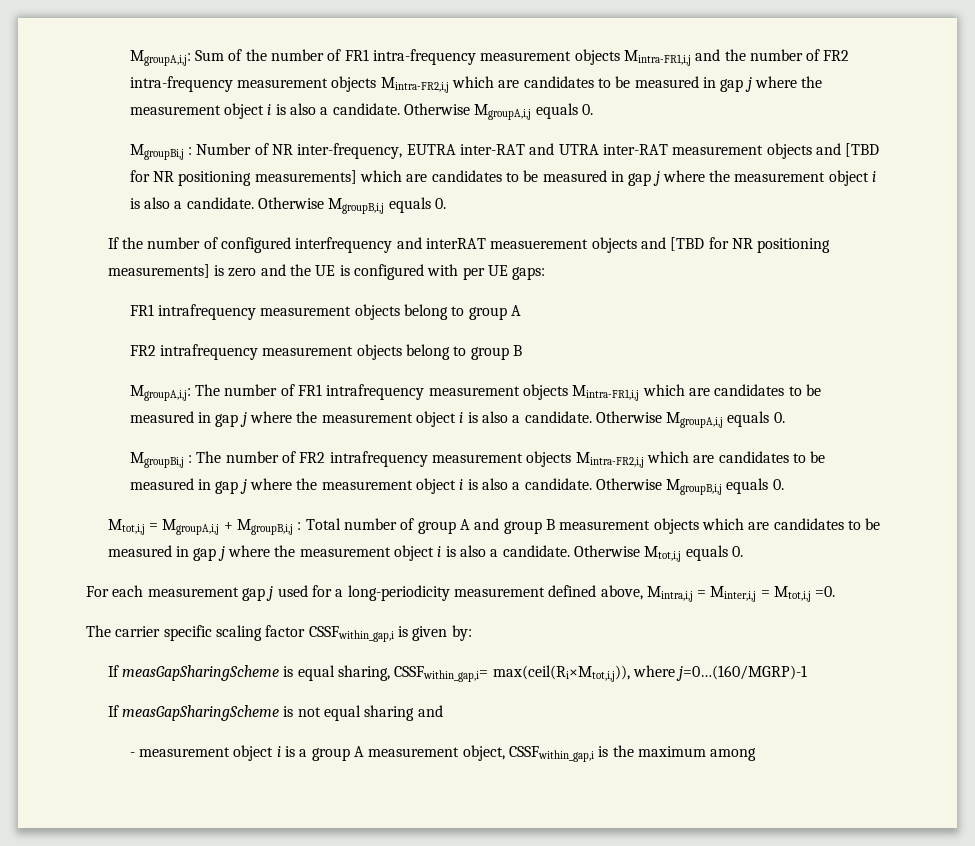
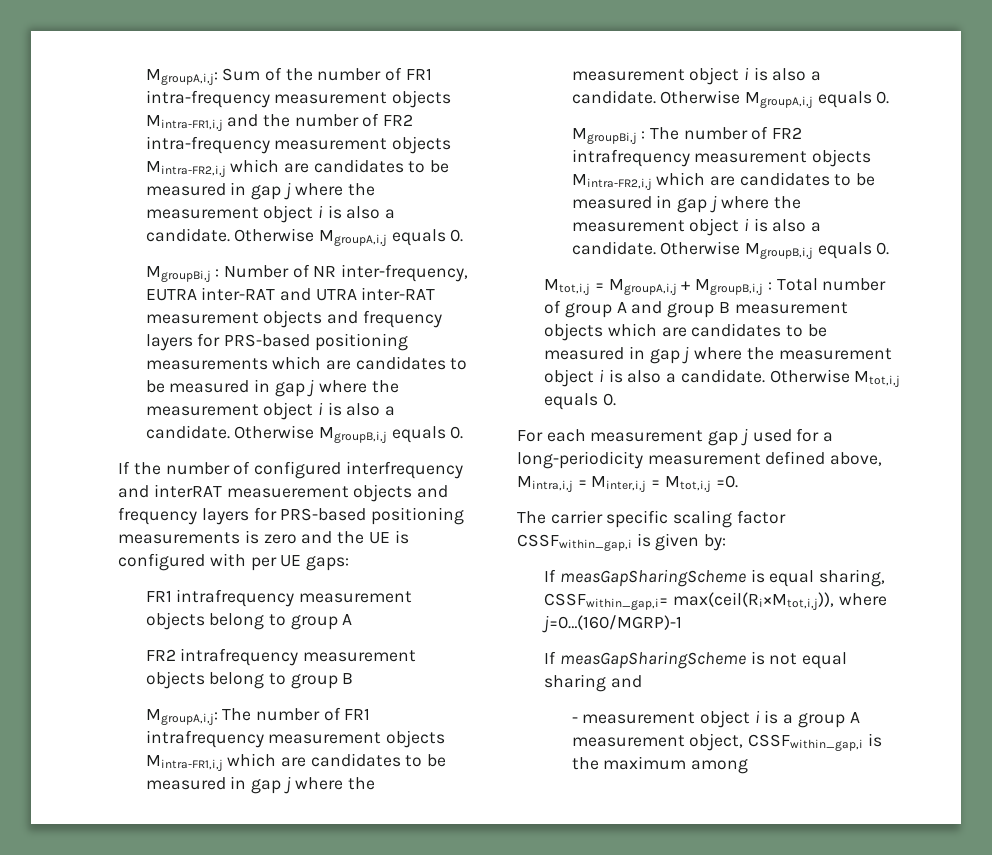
- MgroupBi,j : Number of NR inter-frequency, EUTRA inter-RAT and UTRA inter-RAT measurement objects and [TBD for NR positioning measurements] which are candidates to be measured in gap j where the measurement object i is also a candidate.
+ MgroupBi,j : Number of NR inter-frequency, EUTRA inter-RAT and UTRA inter-RAT measurement objects and frequency layers for PRS-based positioning measurements which are candidates to be measured in gap j where the measurement object i is also a candidate.
- If the number of configured interfrequency and interRAT measuerement objects and [TBD for NR positioning measurements] is zero and the UE is configured with per UE gaps:
+ If the number of configured interfrequency and interRAT measuerement objects and frequency layers for PRS-based positioning measurements is zero and the UE is configured with per UE gaps:

